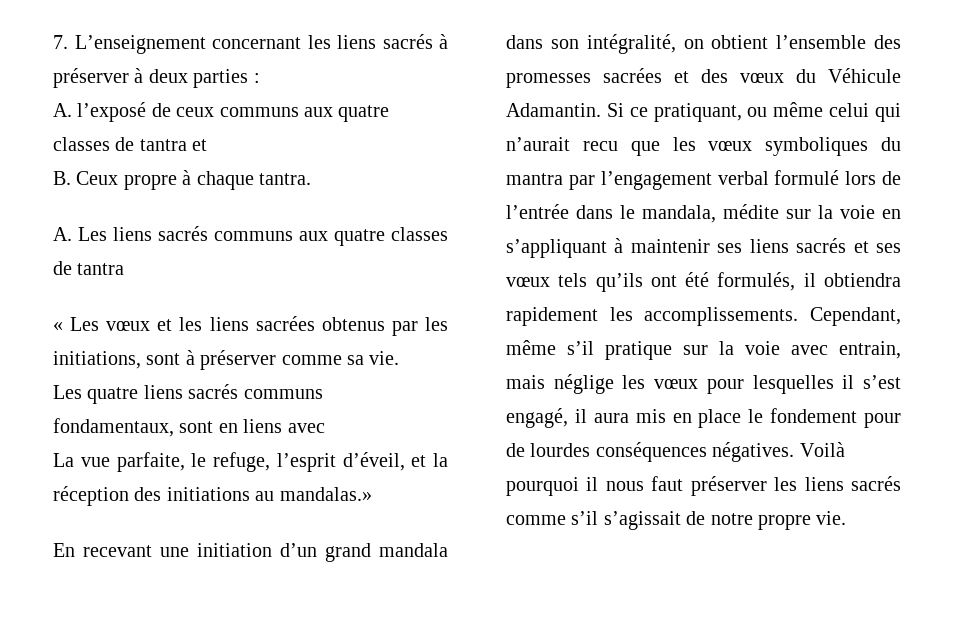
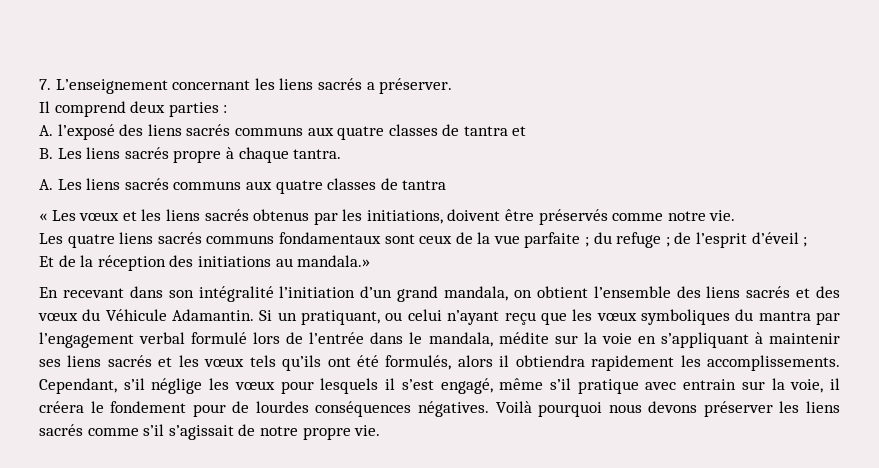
- 7. L’enseignement concernant les liens sacrés à préserver à deux parties :
+ 7. L’enseignement concernant les liens sacrés a préserver.
+ Il comprend deux parties :
- A. l’exposé de ceux communs aux quatre classes de tantra et
+ A. l’exposé des liens sacrés communs aux quatre classes de tantra et
- B. Ceux propre à chaque tantra.
+ B. Les liens sacrés propre à chaque tantra.
- « Les vœux et les liens sacrées obtenus par les initiations, sont à préserver comme sa vie.
+ « Les vœux et les liens sacrés obtenus par les initiations, doivent être préservés comme notre vie.
- Les quatre liens sacrés communs fondamentaux, sont en liens avec
- La vue parfaite, le refuge, l’esprit d’éveil, et la réception des initiations au mandalas.»
+ Les quatre liens sacrés communs fondamentaux sont ceux de la vue parfaite ; du refuge ; de l’esprit d’éveil ;
+ Et de la réception des initiations au mandala.»
- En recevant une initiation d’un grand mandala dans son intégralité, on obtient l’ensemble des promesses sacrées et des vœux du Véhicule Adamantin.
+ En recevant dans son intégralité l’initiation d’un grand mandala, on obtient l’ensemble des liens sacrés et des vœux du Véhicule Adamantin.
- Si ce pratiquant, ou même celui qui n’aurait recu que les vœux symboliques du mantra par l’engagement verbal formulé lors de l’entrée dans le mandala, médite sur la voie en s’appliquant à maintenir ses liens sacrés et ses vœux tels qu’ils ont été formulés, il obtiendra rapidement les accomplissements.
+ Si un pratiquant, ou celui n’ayant reçu que les vœux symboliques du mantra par l’engagement verbal formulé lors de l’entrée dans le mandala, médite sur la voie en s’appliquant à maintenir ses liens sacrés et les vœux tels qu’ils ont été formulés, alors il obtiendra rapidement les accomplissements.
- Cependant, même s’il pratique sur la voie avec entrain, mais néglige les vœux pour lesquelles il s’est engagé, il aura mis en place le fondement pour de lourdes conséquences négatives.
+ Cependant, s’il néglige les vœux pour lesquels il s’est engagé, même s’il pratique avec entrain sur la voie, il créera le fondement pour de lourdes conséquences négatives.
- Voilà pourquoi il nous faut préserver les liens sacrés comme s’il s’agissait de notre propre vie.
+ Voilà pourquoi nous devons préserver les liens sacrés comme s’il s’agissait de notre propre vie.

